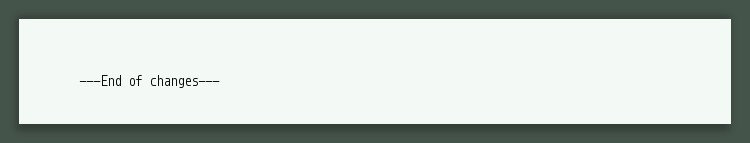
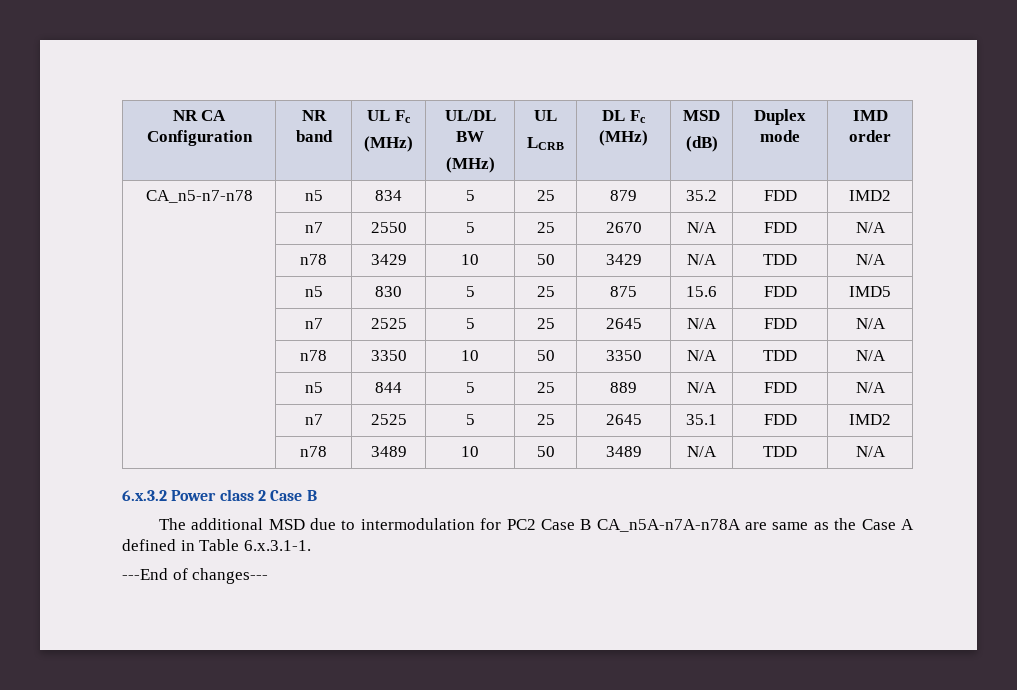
+ NR CA Configuration | NR band | UL Fc
+ (MHz) | UL/DL BW
+ (MHz) | UL
+ LCRB | DL Fc (MHz) | MSD
+ (dB) | Duplex mode | IMD order
+ CA_n5-n7-n78 | n5 | 834 | 5 | 25 | 879 | 35.2 | FDD | IMD2
+ | n7 | 2550 | 5 | 25 | 2670 | N/A | FDD | N/A
+ | n78 | 3429 | 10 | 50 | 3429 | N/A | TDD | N/A
+ | n5 | 830 | 5 | 25 | 875 | 15.6 | FDD | IMD5
+ | n7 | 2525 | 5 | 25 | 2645 | N/A | FDD | N/A
+ | n78 | 3350 | 10 | 50 | 3350 | N/A | TDD | N/A
+ | n5 | 844 | 5 | 25 | 889 | N/A | FDD | N/A
+ | n7 | 2525 | 5 | 25 | 2645 | 35.1 | FDD | IMD2
+ | n78 | 3489 | 10 | 50 | 3489 | N/A | TDD | N/A
+ 6.x.3.2 Power class 2 Case B
+ The additional MSD due to intermodulation for PC2 Case B CA_n5A-n7A-n78A are same as the Case A defined in Table 6.x.3.1-1.

